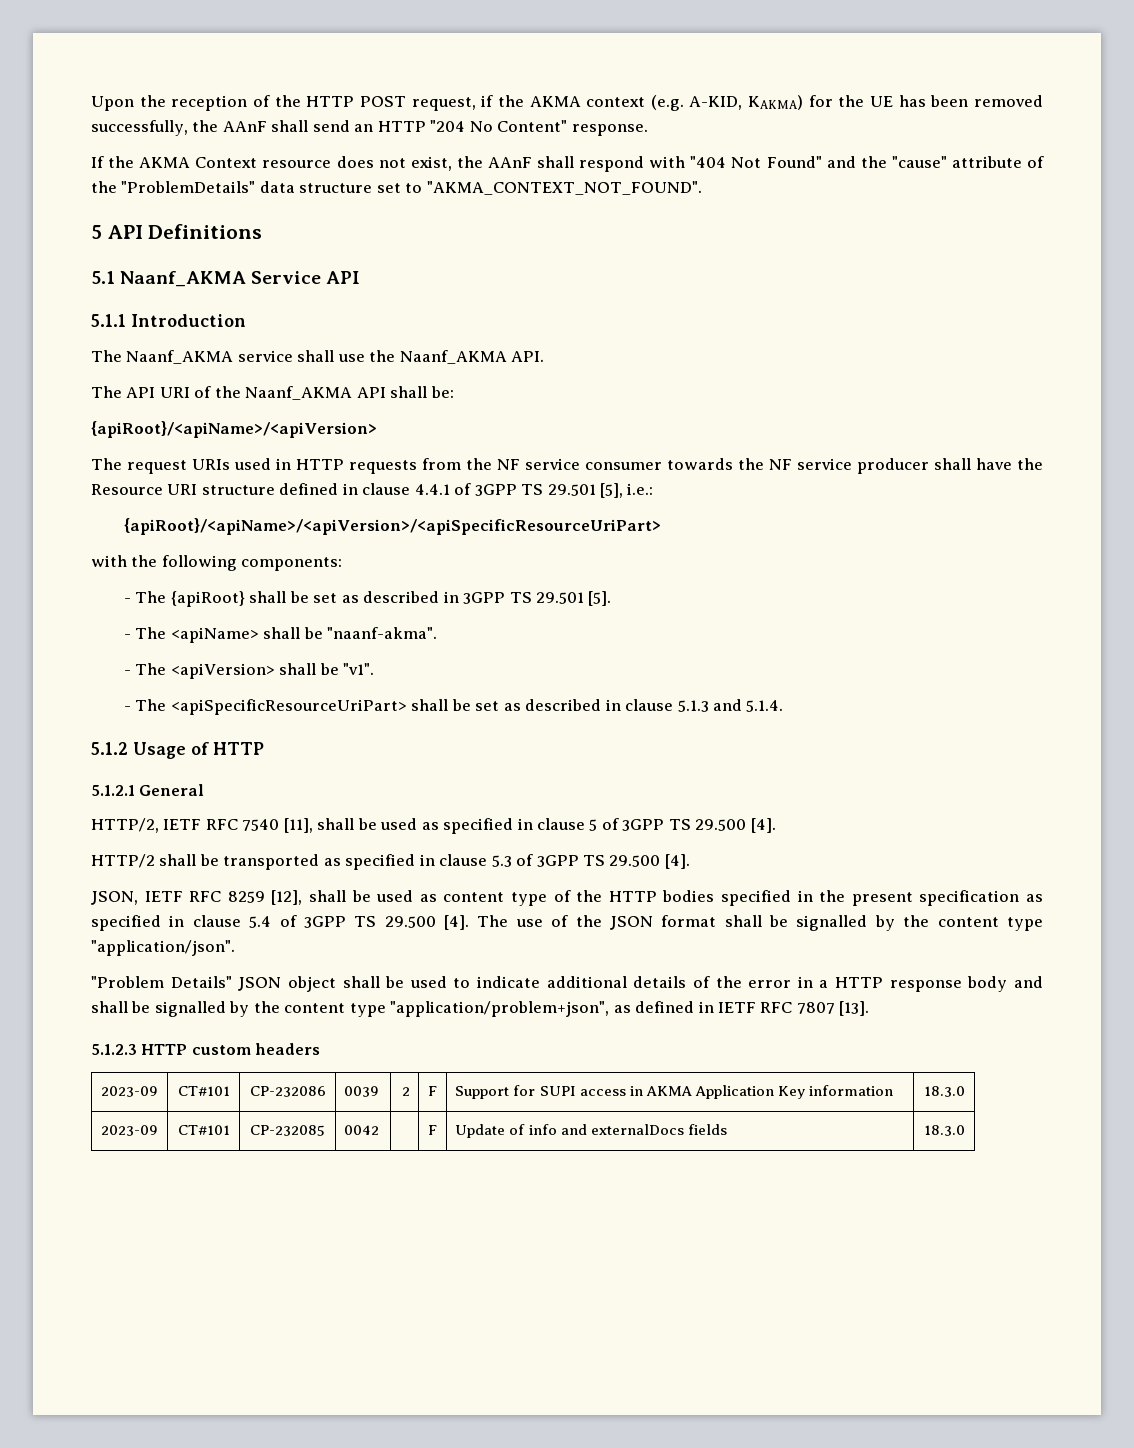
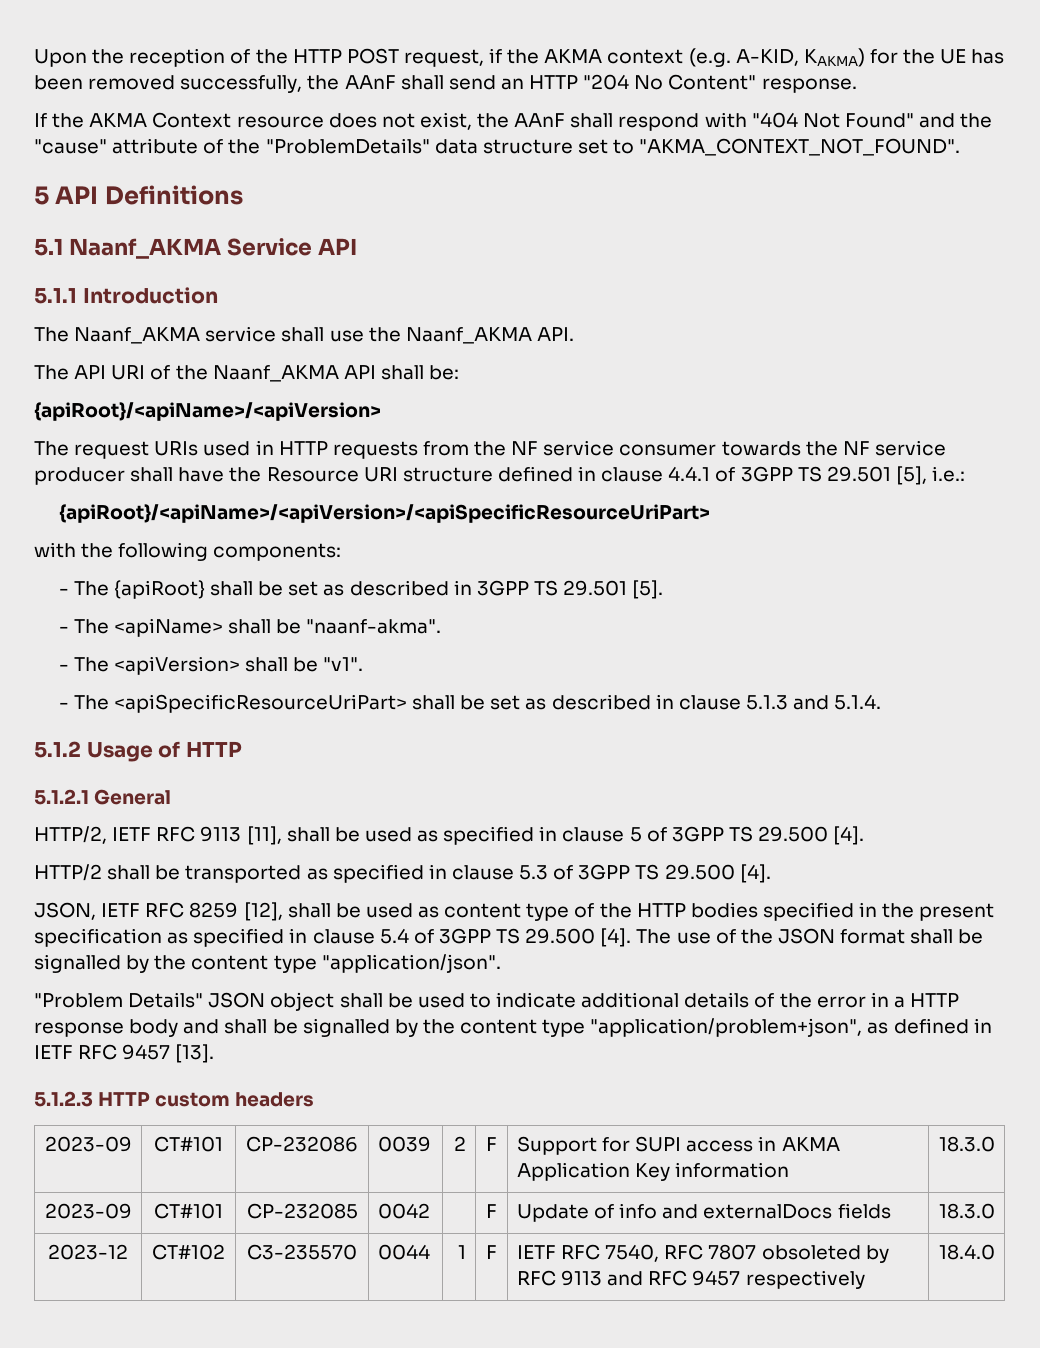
- HTTP/2, IETF RFC 7540 [11], shall be used as specified in clause 5 of 3GPP TS 29.500 [4].
+ HTTP/2, IETF RFC 9113 [11], shall be used as specified in clause 5 of 3GPP TS 29.500 [4].
- "Problem Details" JSON object shall be used to indicate additional details of the error in a HTTP response body and shall be signalled by the content type "application/problem+json", as defined in IETF RFC 7807 [13].
+ "Problem Details" JSON object shall be used to indicate additional details of the error in a HTTP response body and shall be signalled by the content type "application/problem+json", as defined in IETF RFC 9457 [13].
+ 2023-12 | CT#102 | C3-235570 | 0044 | 1 | F | IETF RFC 7540, RFC 7807 obsoleted by RFC 9113 and RFC 9457 respectively | 18.4.0

